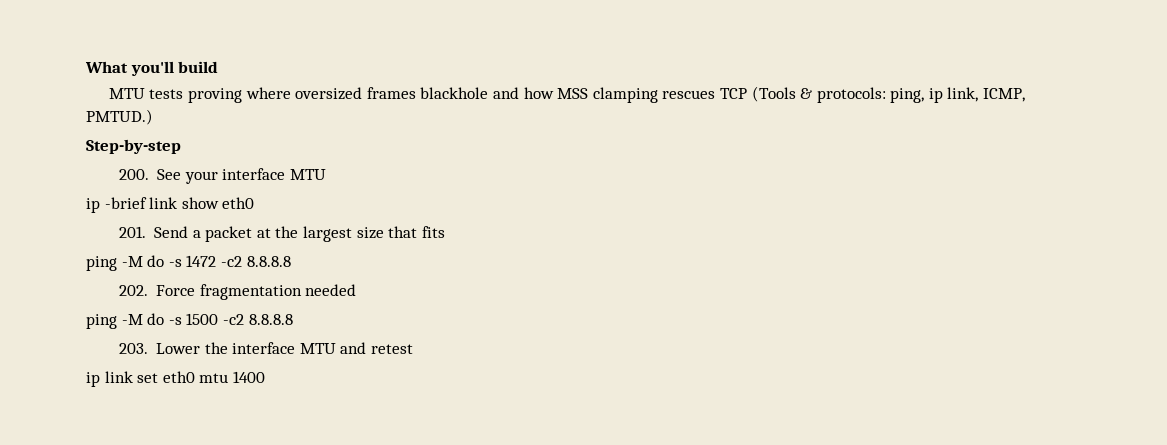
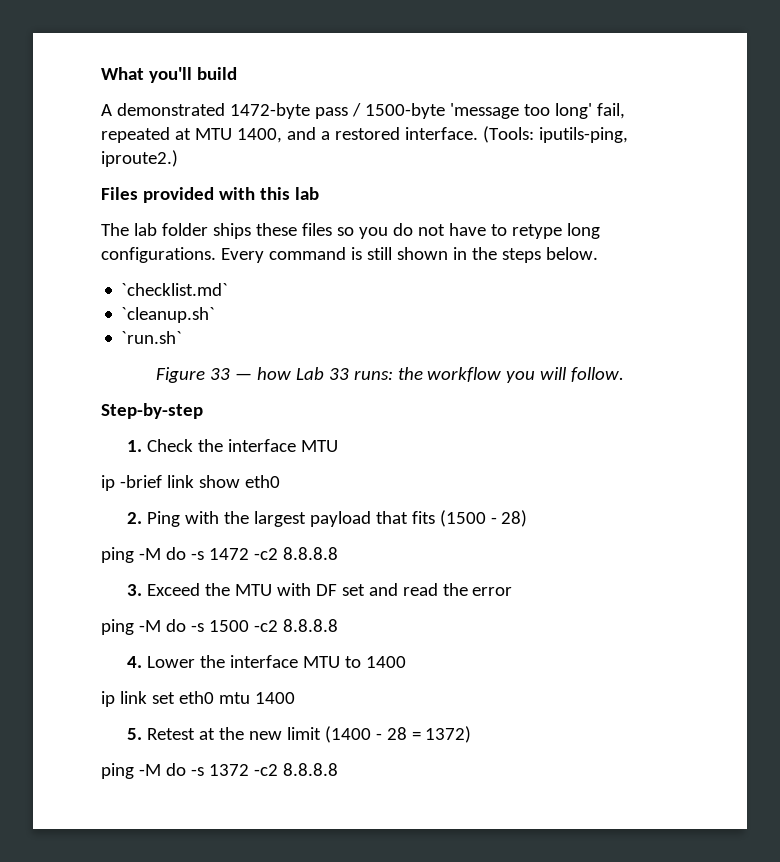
- MTU tests proving where oversized frames blackhole and how MSS clamping rescues TCP (Tools & protocols: ping, ip link, ICMP, PMTUD.)
+ A demonstrated 1472-byte pass / 1500-byte 'message too long' fail, repeated at MTU 1400, and a restored interface. (Tools: iputils-ping, iproute2.)
+ Files provided with this lab
+ The lab folder ships these files so you do not have to retype long configurations. Every command is still shown in the steps below.
+ `checklist.md`
+ `cleanup.sh`
+ `run.sh`
+ Figure 33 — how Lab 33 runs: the workflow you will follow.
  Step-by-step
- 200. See your interface MTU
+ 1. Check the interface MTU
- 201. Send a packet at the largest size that fits
+ 2. Ping with the largest payload that fits (1500 - 28)
- 202. Force fragmentation needed
+ 3. Exceed the MTU with DF set and read the error
- 203. Lower the interface MTU and retest
+ 4. Lower the interface MTU to 1400
+ 5. Retest at the new limit (1400 - 28 = 1372)
+ ping -M do -s 1372 -c2 8.8.8.8

